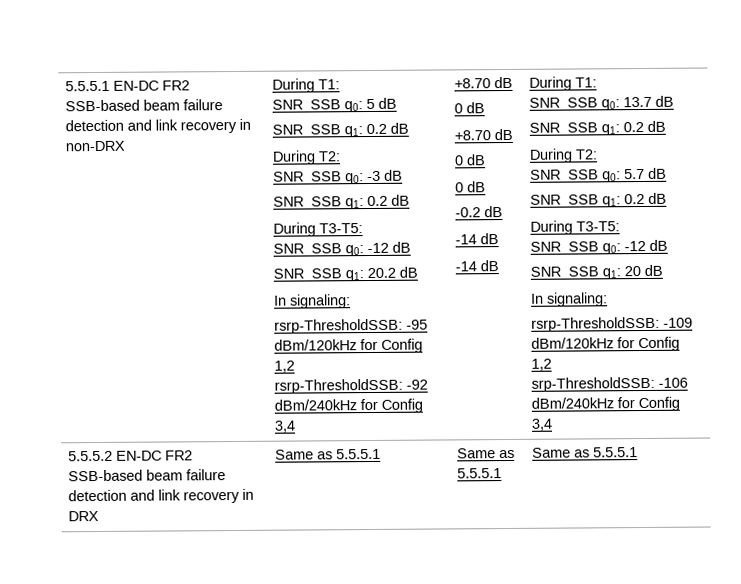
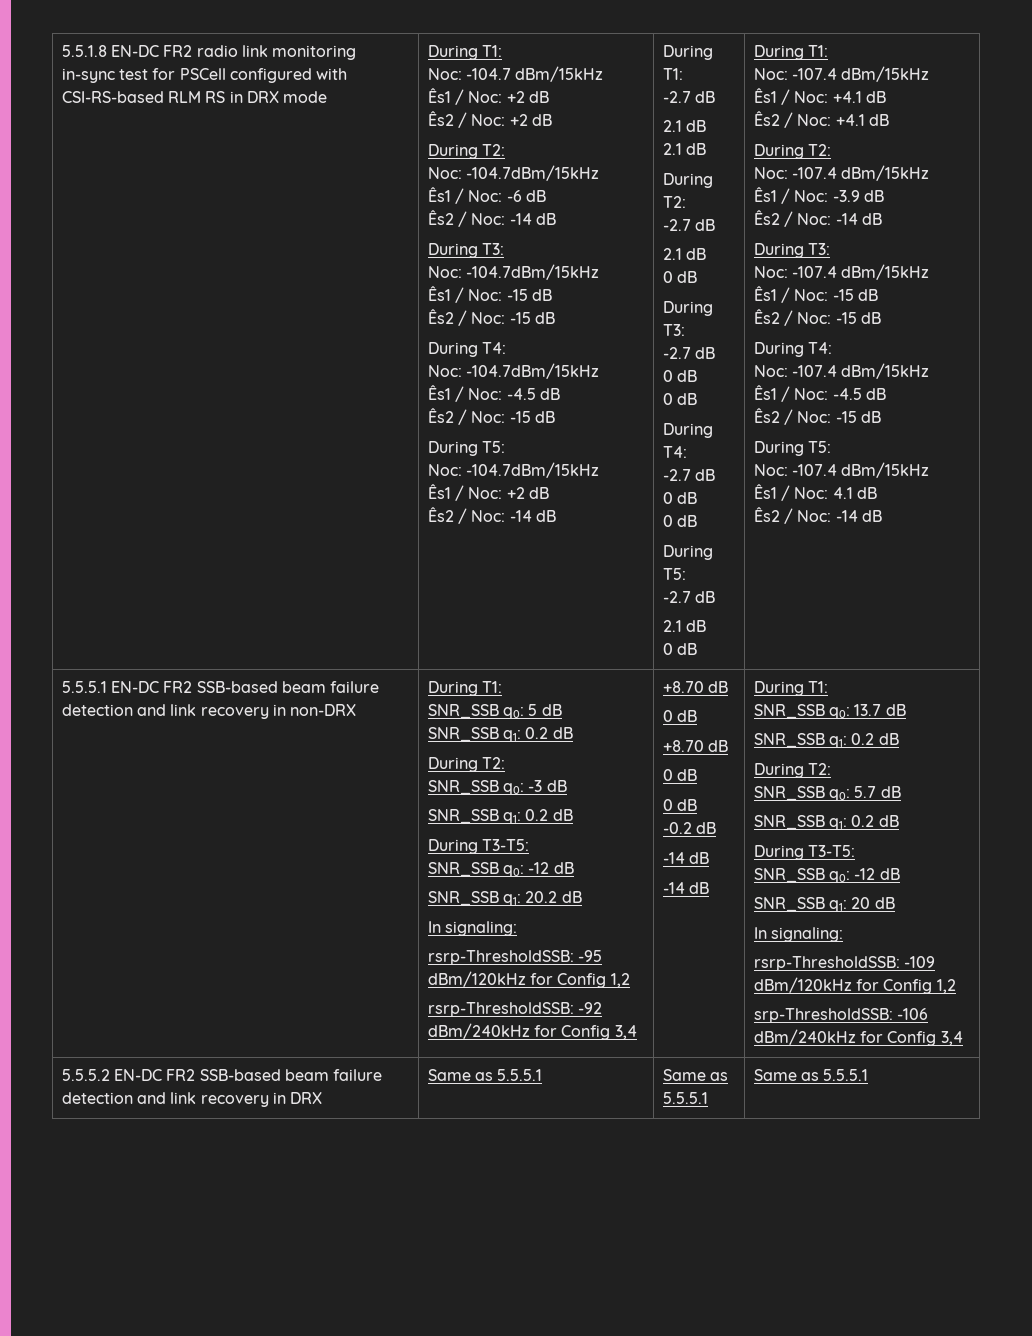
+ 5.5.1.8 EN-DC FR2 radio link monitoring in-sync test for PSCell configured with CSI-RS-based RLM RS in DRX mode | During T1:
+ Noc: -104.7 dBm/15kHz
+ Ês1 / Noc: +2 dB
+ Ês2 / Noc: +2 dB
+ During T2:
+ Noc: -104.7dBm/15kHz
+ Ês1 / Noc: -6 dB
+ Ês2 / Noc: -14 dB
+ During T3:
+ Noc: -104.7dBm/15kHz
+ Ês1 / Noc: -15 dB
+ Ês2 / Noc: -15 dB
+ During T4:
+ Noc: -104.7dBm/15kHz
+ Ês1 / Noc: -4.5 dB
+ Ês2 / Noc: -15 dB
+ During T5:
+ Noc: -104.7dBm/15kHz
+ Ês1 / Noc: +2 dB
+ Ês2 / Noc: -14 dB | During T1:
+ -2.7 dB
+ 2.1 dB
+ 2.1 dB
+ During T2:
+ -2.7 dB
+ 2.1 dB
+ 0 dB
+ During T3:
+ -2.7 dB
+ 0 dB
+ 0 dB
+ During T4:
+ -2.7 dB
+ 0 dB
+ 0 dB
+ During T5:
+ -2.7 dB
+ 2.1 dB
+ 0 dB | During T1:
+ Noc: -107.4 dBm/15kHz
+ Ês1 / Noc: +4.1 dB
+ Ês2 / Noc: +4.1 dB
+ During T2:
+ Noc: -107.4 dBm/15kHz
+ Ês1 / Noc: -3.9 dB
+ Ês2 / Noc: -14 dB
+ During T3:
+ Noc: -107.4 dBm/15kHz
+ Ês1 / Noc: -15 dB
+ Ês2 / Noc: -15 dB
+ During T4:
+ Noc: -107.4 dBm/15kHz
+ Ês1 / Noc: -4.5 dB
+ Ês2 / Noc: -15 dB
+ During T5:
+ Noc: -107.4 dBm/15kHz
+ Ês1 / Noc: 4.1 dB
+ Ês2 / Noc: -14 dB

